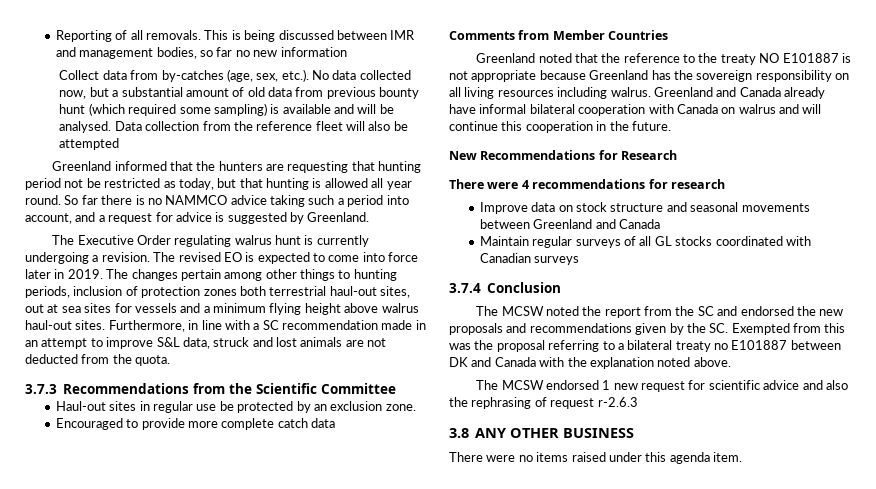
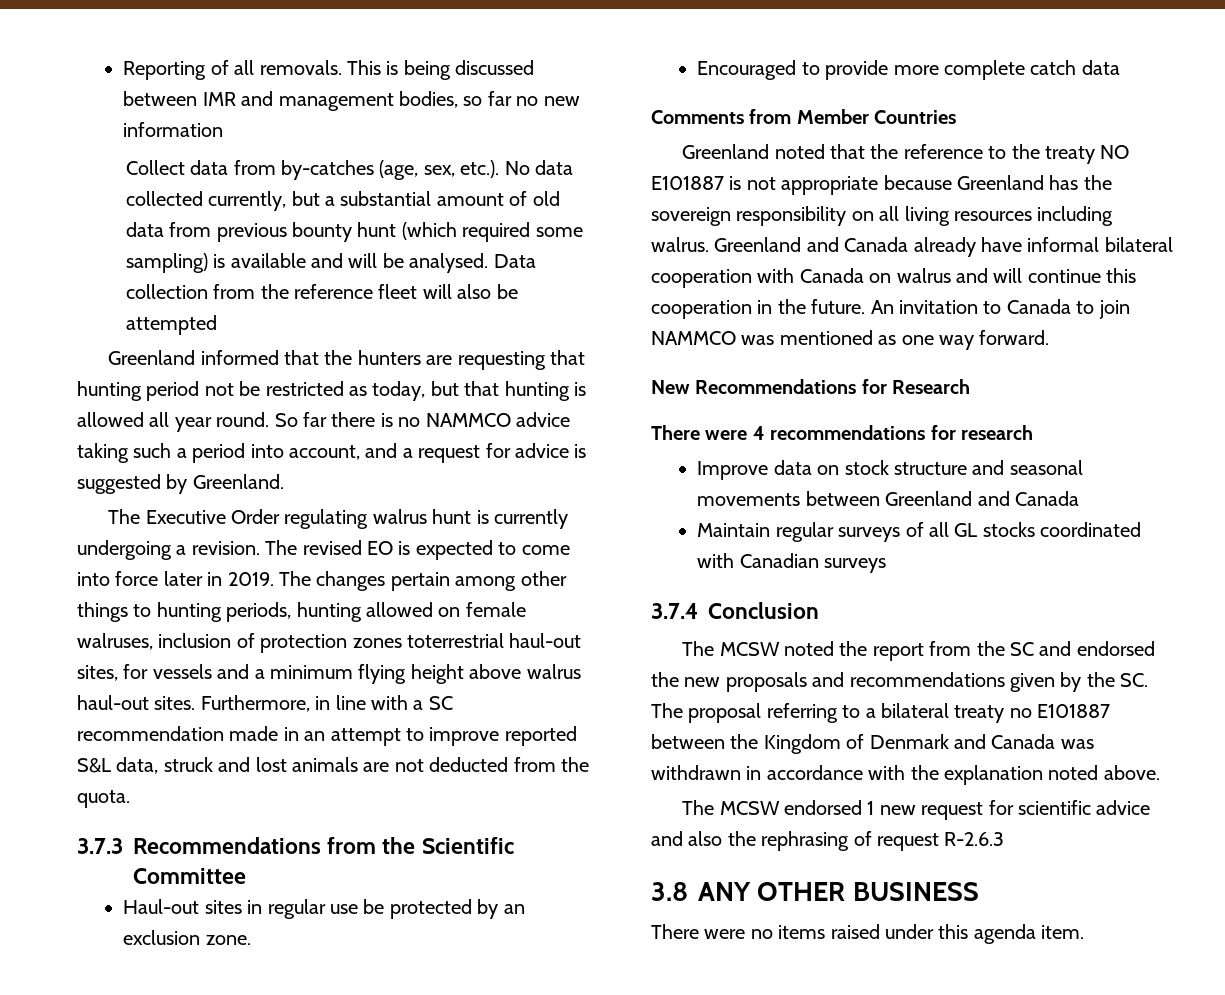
- Collect data from by-catches (age, sex, etc.). No data collected now, but a substantial amount of old data from previous bounty hunt (which required some sampling) is available and will be analysed.
+ Collect data from by-catches (age, sex, etc.). No data collected currently, but a substantial amount of old data from previous bounty hunt (which required some sampling) is available and will be analysed.
- The changes pertain among other things to hunting periods, inclusion of protection zones both terrestrial haul-out sites, out at sea sites for vessels and a minimum flying height above walrus haul-out sites.
+ The changes pertain among other things to hunting periods, hunting allowed on female walruses, inclusion of protection zones toterrestrial haul-out sites, for vessels and a minimum flying height above walrus haul-out sites.
- Furthermore, in line with a SC recommendation made in an attempt to improve S&L data, struck and lost animals are not deducted from the quota.
+ Furthermore, in line with a SC recommendation made in an attempt to improve reported S&L data, struck and lost animals are not deducted from the quota.
+ An invitation to Canada to join NAMMCO was mentioned as one way forward.
- The MCSW noted the report from the SC and endorsed the new proposals and recommendations given by the SC. Exempted from this was the proposal referring to a bilateral treaty no E101887 between DK and Canada with the explanation noted above.
+ The MCSW noted the report from the SC and endorsed the new proposals and recommendations given by the SC. The proposal referring to a bilateral treaty no E101887 between the Kingdom of Denmark and Canada was withdrawn in accordance with the explanation noted above.
- The MCSW endorsed 1 new request for scientific advice and also the rephrasing of request r-2.6.3
+ The MCSW endorsed 1 new request for scientific advice and also the rephrasing of request R-2.6.3

